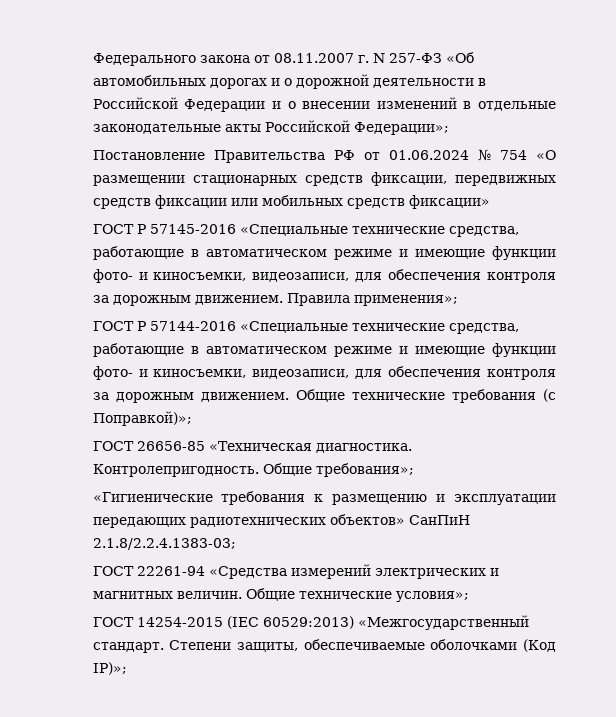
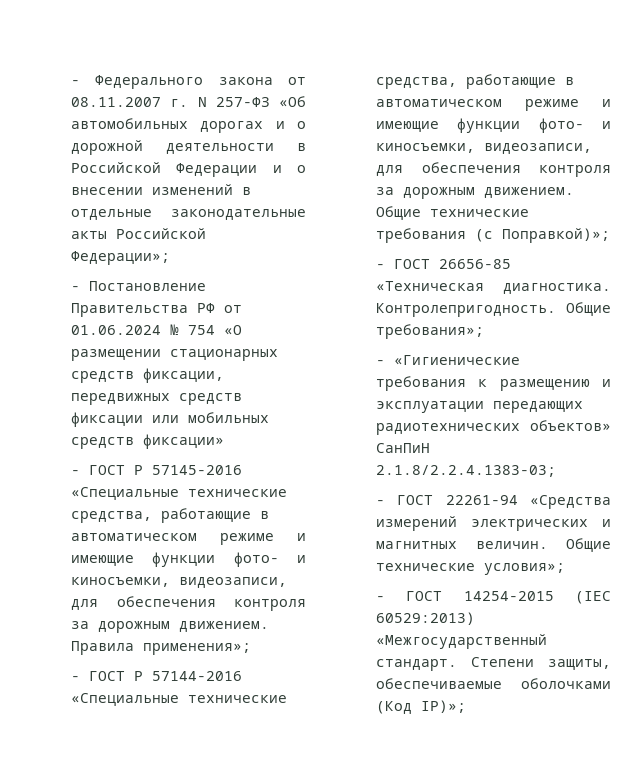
- Федерального закона от 08.11.2007 г. N 257-ФЗ «Об автомобильных дорогах и о дорожной деятельности в Российской Федерации и о внесении изменений в отдельные законодательные акты Российской Федерации»;
+ - Федерального закона от 08.11.2007 г. N 257-ФЗ «Об автомобильных дорогах и о дорожной деятельности в Российской Федерации и о внесении изменений в отдельные законодательные акты Российской Федерации»;
- Постановление Правительства РФ от 01.06.2024 № 754 «О размещении стационарных средств фиксации, передвижных средств фиксации или мобильных средств фиксации»
+ - Постановление Правительства РФ от 01.06.2024 № 754 «О размещении стационарных средств фиксации, передвижных средств фиксации или мобильных средств фиксации»
- ГОСТ Р 57145-2016 «Специальные технические средства, работающие в автоматическом режиме и имеющие функции фото- и киносъемки, видеозаписи, для обеспечения контроля за дорожным движением.
+ - ГОСТ Р 57145-2016 «Специальные технические средства, работающие в автоматическом режиме и имеющие функции фото- и киносъемки, видеозаписи, для обеспечения контроля за дорожным движением.
- ГОСТ Р 57144-2016 «Специальные технические средства, работающие в автоматическом режиме и имеющие функции фото- и киносъемки, видеозаписи, для обеспечения контроля за дорожным движением.
+ - ГОСТ Р 57144-2016 «Специальные технические средства, работающие в автоматическом режиме и имеющие функции фото- и киносъемки, видеозаписи, для обеспечения контроля за дорожным движением.
- ГОСТ 26656-85 «Техническая диагностика.
+ - ГОСТ 26656-85 «Техническая диагностика.
- «Гигиенические требования к размещению и эксплуатации передающих радиотехнических объектов» СанПиН 2.1.8/2.2.4.1383-03;
+ - «Гигиенические требования к размещению и эксплуатации передающих радиотехнических объектов» СанПиН 2.1.8/2.2.4.1383-03;
- ГОСТ 22261-94 «Средства измерений электрических и магнитных величин.
+ - ГОСТ 22261-94 «Средства измерений электрических и магнитных величин.
- ГОСТ 14254-2015 (IEC 60529:2013) «Межгосударственный стандарт.
+ - ГОСТ 14254-2015 (IEC 60529:2013) «Межгосударственный стандарт.

